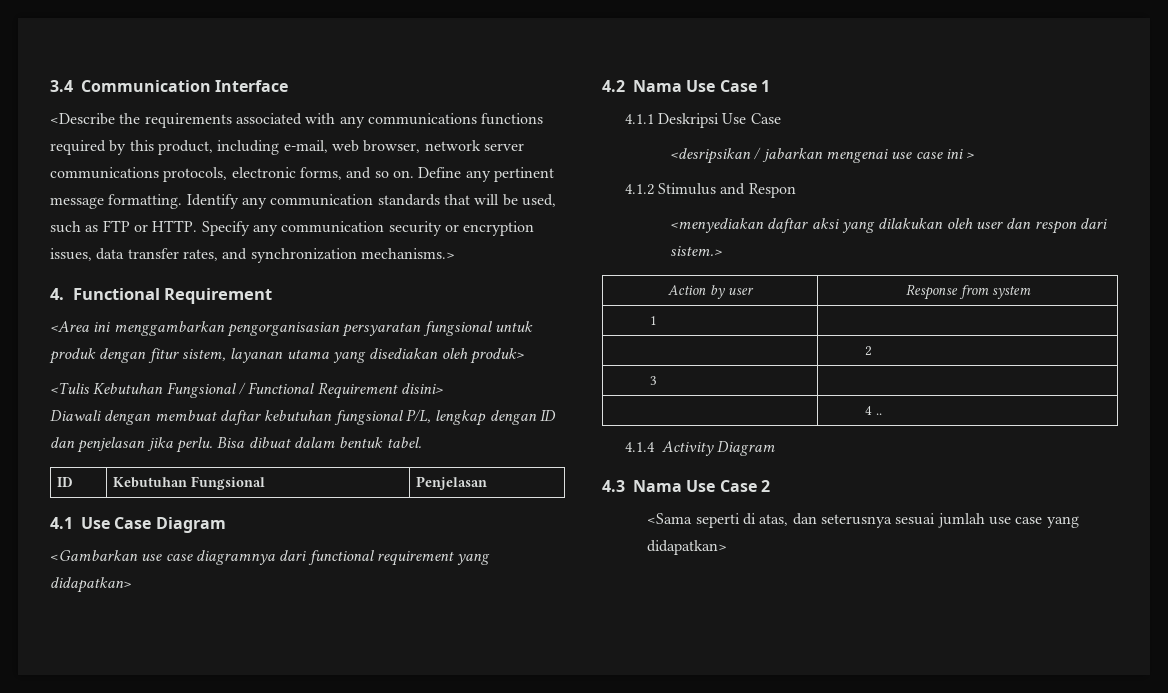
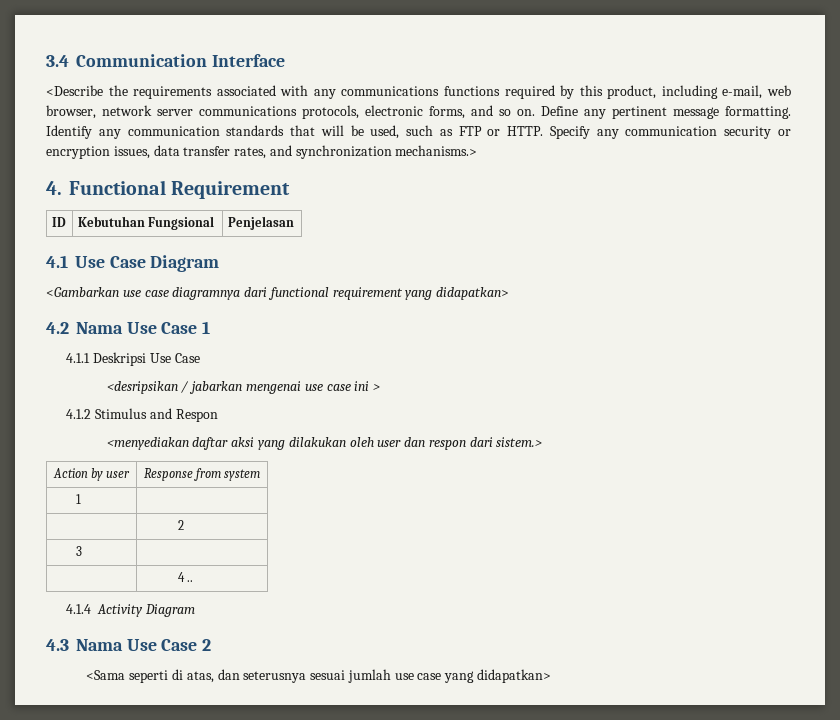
- <Area ini menggambarkan pengorganisasian persyaratan fungsional untuk produk dengan fitur sistem, layanan utama yang disediakan oleh produk>
- <Tulis Kebutuhan Fungsional / Functional Requirement disini>
- Diawali dengan membuat daftar kebutuhan fungsional P/L, lengkap dengan ID dan penjelasan jika perlu. Bisa dibuat dalam bentuk tabel.

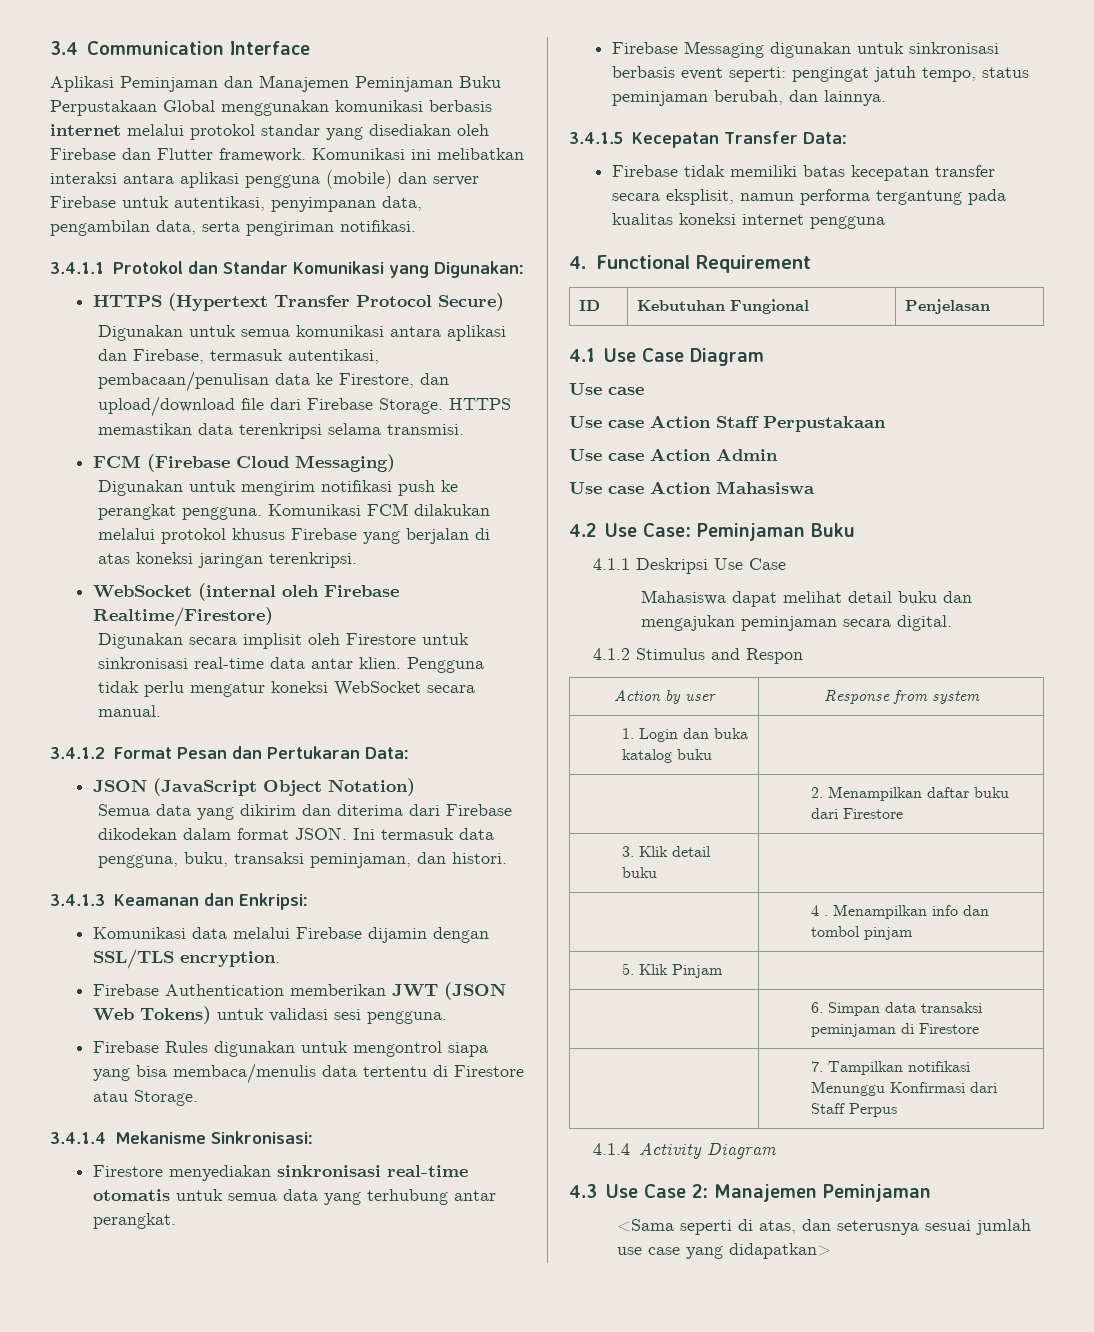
- <Describe the requirements associated with any communications functions required by this product, including e-mail, web browser, network server communications protocols, electronic forms, and so on. Define any pertinent message formatting. Identify any communication standards that will be used, such as FTP or HTTP. Specify any communication security or encryption issues, data transfer rates, and synchronization mechanisms.>
+ Aplikasi Peminjaman dan Manajemen Peminjaman Buku Perpustakaan Global menggunakan komunikasi berbasis internet melalui protokol standar yang disediakan oleh Firebase dan Flutter framework. Komunikasi ini melibatkan interaksi antara aplikasi pengguna (mobile) dan server Firebase untuk autentikasi, penyimpanan data, pengambilan data, serta pengiriman notifikasi.
+ 3.4.1.1 Protokol dan Standar Komunikasi yang Digunakan:
+ HTTPS (Hypertext Transfer Protocol Secure)
+ Digunakan untuk semua komunikasi antara aplikasi dan Firebase, termasuk autentikasi, pembacaan/penulisan data ke Firestore, dan upload/download file dari Firebase Storage. HTTPS memastikan data terenkripsi selama transmisi.
+ FCM (Firebase Cloud Messaging)
+ Digunakan untuk mengirim notifikasi push ke perangkat pengguna. Komunikasi FCM dilakukan melalui protokol khusus Firebase yang berjalan di atas koneksi jaringan terenkripsi.
+ WebSocket (internal oleh Firebase Realtime/Firestore)
+ Digunakan secara implisit oleh Firestore untuk sinkronisasi real-time data antar klien. Pengguna tidak perlu mengatur koneksi WebSocket secara manual.
+ 3.4.1.2 Format Pesan dan Pertukaran Data:
+ JSON (JavaScript Object Notation)
+ Semua data yang dikirim dan diterima dari Firebase dikodekan dalam format JSON. Ini termasuk data pengguna, buku, transaksi peminjaman, dan histori.
+ 3.4.1.3 Keamanan dan Enkripsi:
+ Komunikasi data melalui Firebase dijamin dengan SSL/TLS encryption.
+ Firebase Authentication memberikan JWT (JSON Web Tokens) untuk validasi sesi pengguna.
+ Firebase Rules digunakan untuk mengontrol siapa yang bisa membaca/menulis data tertentu di Firestore atau Storage.
+ 3.4.1.4 Mekanisme Sinkronisasi:
+ Firestore menyediakan sinkronisasi real-time otomatis untuk semua data yang terhubung antar perangkat.
+ Firebase Messaging digunakan untuk sinkronisasi berbasis event seperti: pengingat jatuh tempo, status peminjaman berubah, dan lainnya.
+ 3.4.1.5 Kecepatan Transfer Data:
+ Firebase tidak memiliki batas kecepatan transfer secara eksplisit, namun performa tergantung pada kualitas koneksi internet pengguna
- ID | Kebutuhan Fungsional | Penjelasan
+ ID | Kebutuhan Fungional | Penjelasan
  4.1 Use Case Diagram
- <Gambarkan use case diagramnya dari functional requirement yang didapatkan>
- 4.2 Nama Use Case 1
+ Use case
+ Use case Action Staff Perpustakaan
+ Use case Action Admin
+ Use case Action Mahasiswa
+ 4.2 Use Case: Peminjaman Buku
  4.1.1 Deskripsi Use Case
- <desripsikan / jabarkan mengenai use case ini >
+ Mahasiswa dapat melihat detail buku dan mengajukan peminjaman secara digital.
  4.1.2 Stimulus and Respon
- <menyediakan daftar aksi yang dilakukan oleh user dan respon dari sistem.>
- 1 |
- | 2
- 3 |
- | 4 ..
+ 1. Login dan buka katalog buku |
+ | 2. Menampilkan daftar buku dari Firestore
+ 3. Klik detail buku |
+ | 4 . Menampilkan info dan tombol pinjam
+ 5. Klik Pinjam |
+ | 6. Simpan data transaksi peminjaman di Firestore
+ | 7. Tampilkan notifikasi Menunggu Konfirmasi dari Staff Perpus
- 4.3 Nama Use Case 2
+ 4.3 Use Case 2: Manajemen Peminjaman

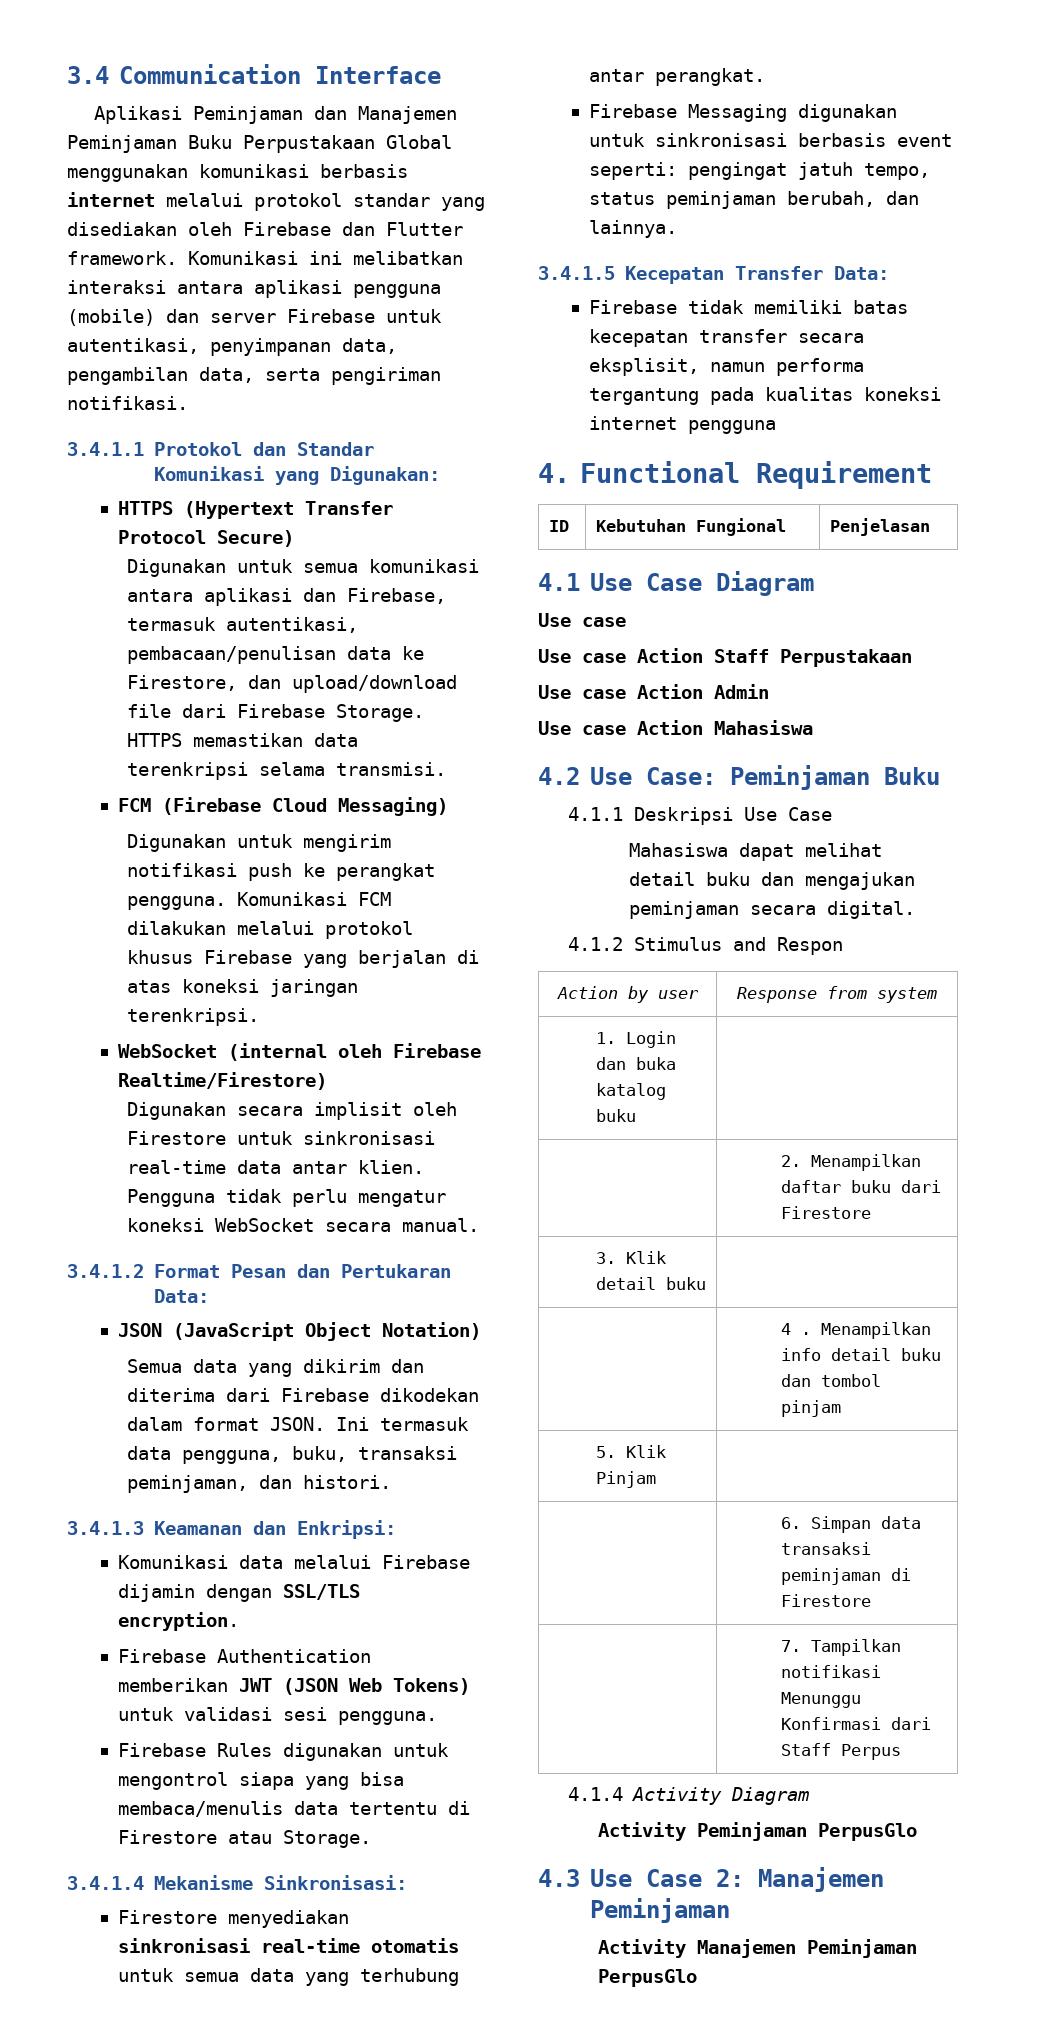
- | 4 . Menampilkan info dan tombol pinjam
+ | 4 . Menampilkan info detail buku dan tombol pinjam
+ Activity Peminjaman PerpusGlo
- <Sama seperti di atas, dan seterusnya sesuai jumlah use case yang didapatkan>
+ Activity Manajemen Peminjaman PerpusGlo

